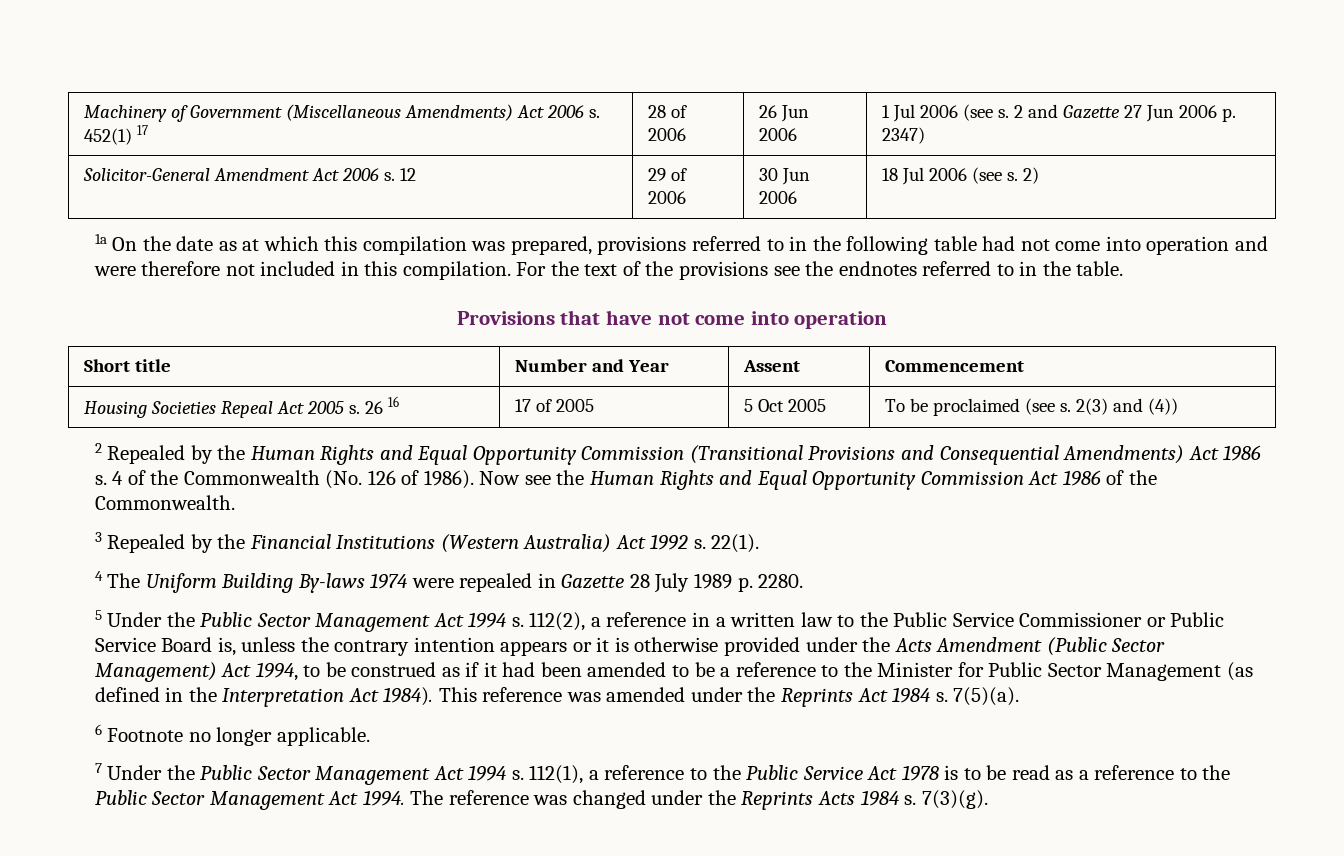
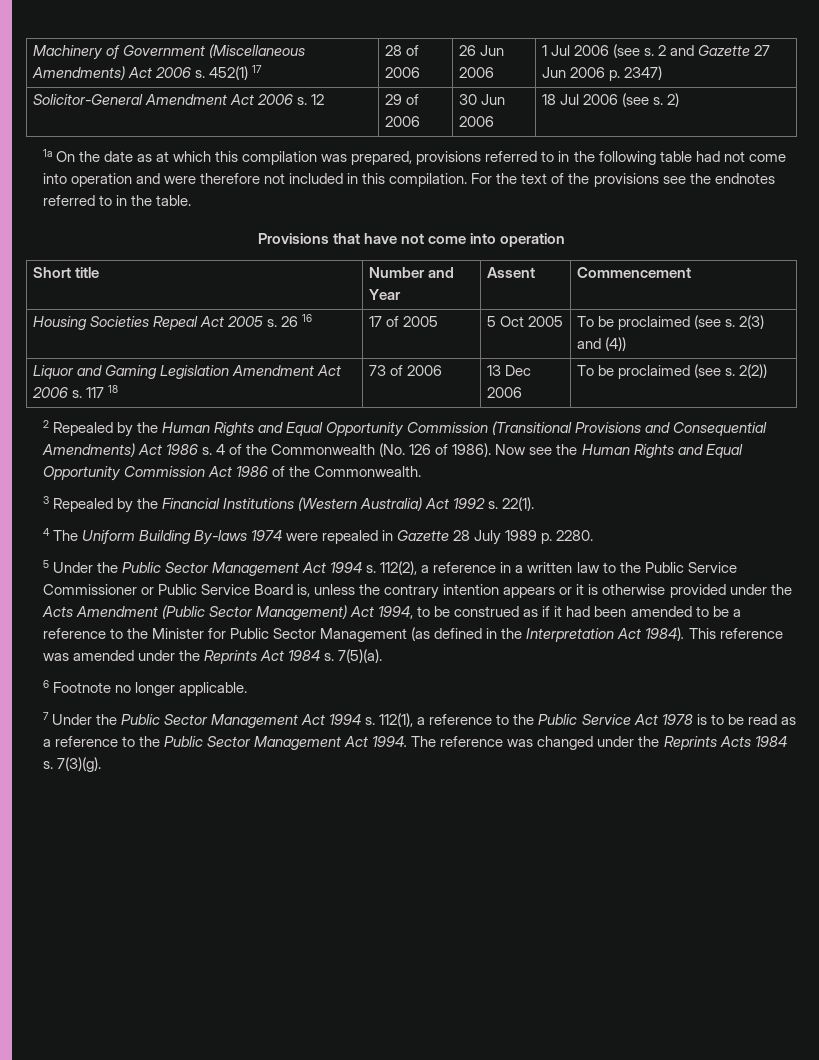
+ Liquor and Gaming Legislation Amendment Act 2006 s. 117 18 | 73 of 2006 | 13 Dec 2006 | To be proclaimed (see s. 2(2))

